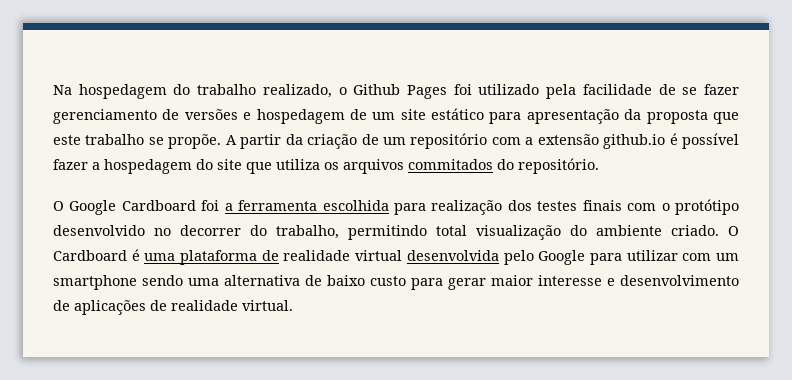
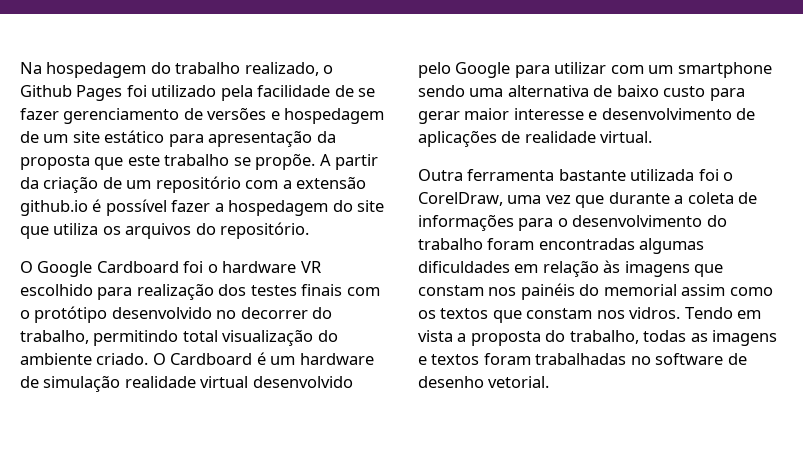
- A partir da criação de um repositório com a extensão github.io é possível fazer a hospedagem do site que utiliza os arquivos commitados do repositório.
+ A partir da criação de um repositório com a extensão github.io é possível fazer a hospedagem do site que utiliza os arquivos do repositório.
- O Google Cardboard foi a ferramenta escolhida para realização dos testes finais com o protótipo desenvolvido no decorrer do trabalho, permitindo total visualização do ambiente criado.
+ O Google Cardboard foi o hardware VR escolhido para realização dos testes finais com o protótipo desenvolvido no decorrer do trabalho, permitindo total visualização do ambiente criado.
- O Cardboard é uma plataforma de realidade virtual desenvolvida pelo Google para utilizar com um smartphone sendo uma alternativa de baixo custo para gerar maior interesse e desenvolvimento de aplicações de realidade virtual.
+ O Cardboard é um hardware de simulação realidade virtual desenvolvido pelo Google para utilizar com um smartphone sendo uma alternativa de baixo custo para gerar maior interesse e desenvolvimento de aplicações de realidade virtual.
+ Outra ferramenta bastante utilizada foi o CorelDraw, uma vez que durante a coleta de informações para o desenvolvimento do trabalho foram encontradas algumas dificuldades em relação às imagens que constam nos painéis do memorial assim como os textos que constam nos vidros. Tendo em vista a proposta do trabalho, todas as imagens e textos foram trabalhadas no software de desenho vetorial.

